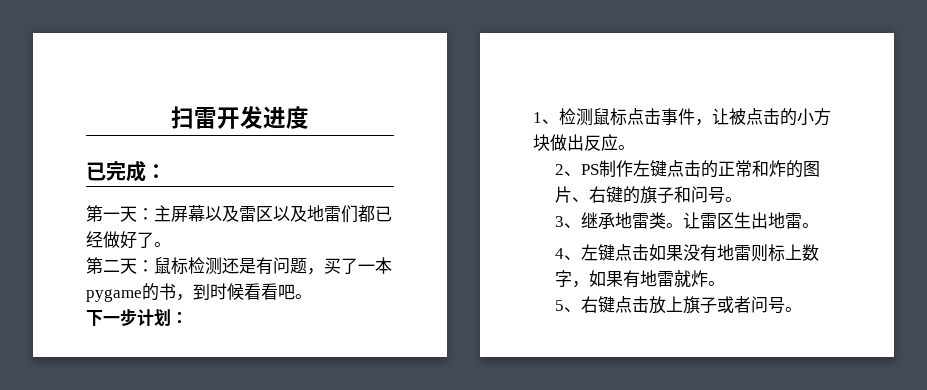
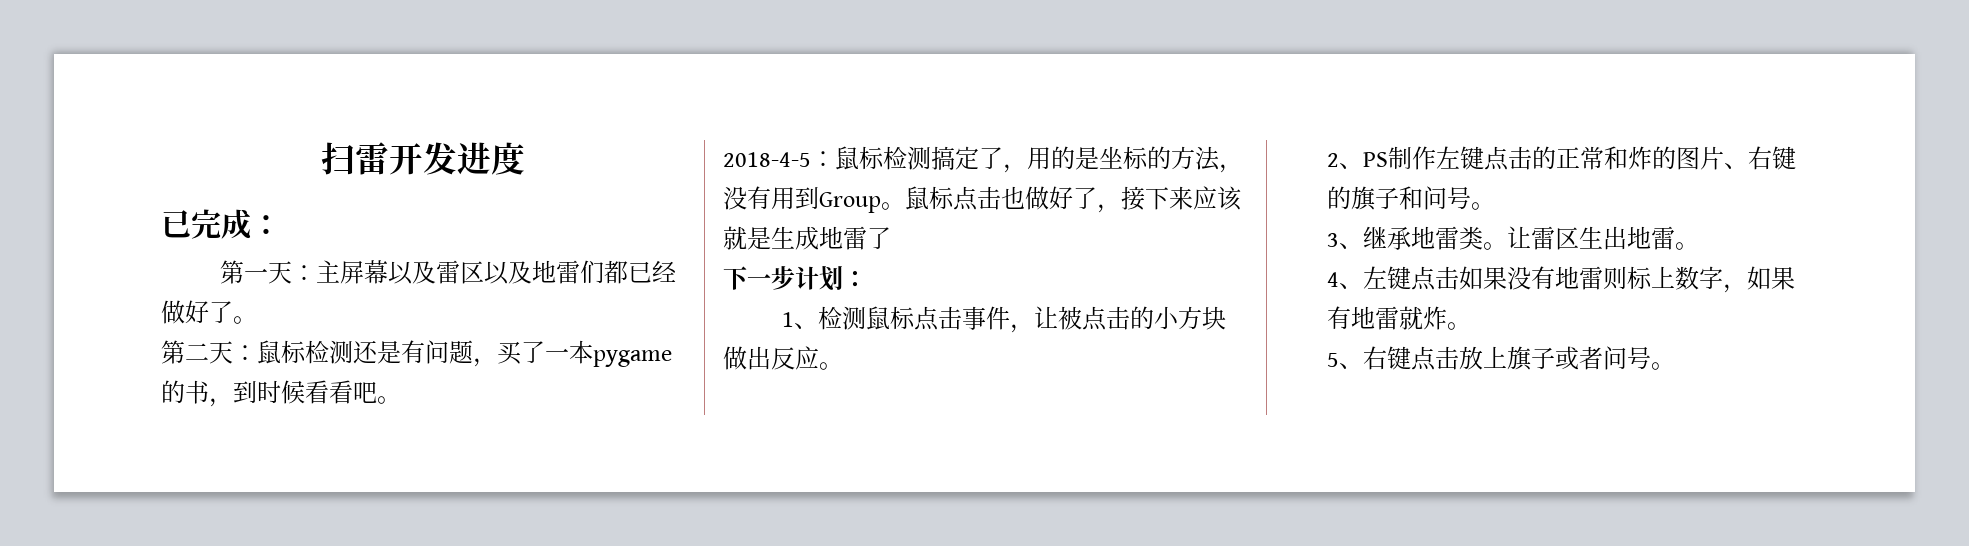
+ 2018-4-5：鼠标检测搞定了，用的是坐标的方法，没有用到Group。鼠标点击也做好了，接下来应该就是生成地雷了

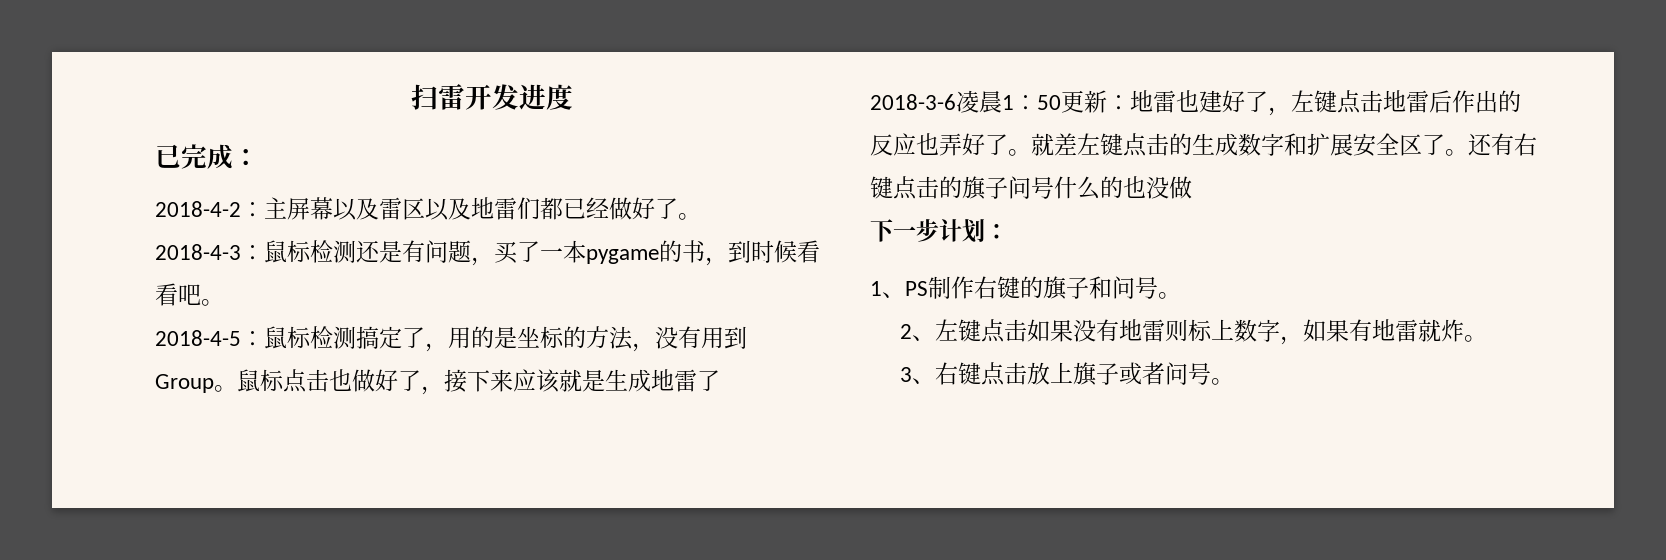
- 第一天：主屏幕以及雷区以及地雷们都已经做好了。
+ 2018-4-2：主屏幕以及雷区以及地雷们都已经做好了。
- 第二天：鼠标检测还是有问题，买了一本pygame的书，到时候看看吧。
+ 2018-4-3：鼠标检测还是有问题，买了一本pygame的书，到时候看看吧。
+ 2018-3-6凌晨1：50更新：地雷也建好了，左键点击地雷后作出的反应也弄好了。就差左键点击的生成数字和扩展安全区了。还有右键点击的旗子问号什么的也没做
- 1、检测鼠标点击事件，让被点击的小方块做出反应。
- 2、PS制作左键点击的正常和炸的图片、右键的旗子和问号。
+ 1、PS制作右键的旗子和问号。
- 3、继承地雷类。让雷区生出地雷。
- 4、左键点击如果没有地雷则标上数字，如果有地雷就炸。
+ 2、左键点击如果没有地雷则标上数字，如果有地雷就炸。
- 5、右键点击放上旗子或者问号。
+ 3、右键点击放上旗子或者问号。

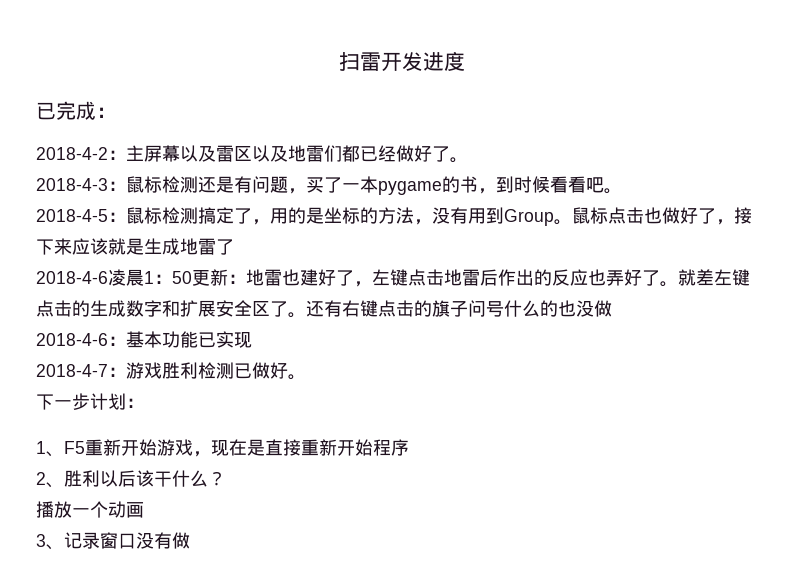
- 2018-3-6凌晨1：50更新：地雷也建好了，左键点击地雷后作出的反应也弄好了。
+ 2018-4-6凌晨1：50更新：地雷也建好了，左键点击地雷后作出的反应也弄好了。
+ 2018-4-6：基本功能已实现
+ 2018-4-7：游戏胜利检测已做好。
- 1、PS制作右键的旗子和问号。
- 2、左键点击如果没有地雷则标上数字，如果有地雷就炸。
- 3、右键点击放上旗子或者问号。
+ 1、F5重新开始游戏，现在是直接重新开始程序
+ 2、胜利以后该干什么？
+ 播放一个动画
+ 3、记录窗口没有做

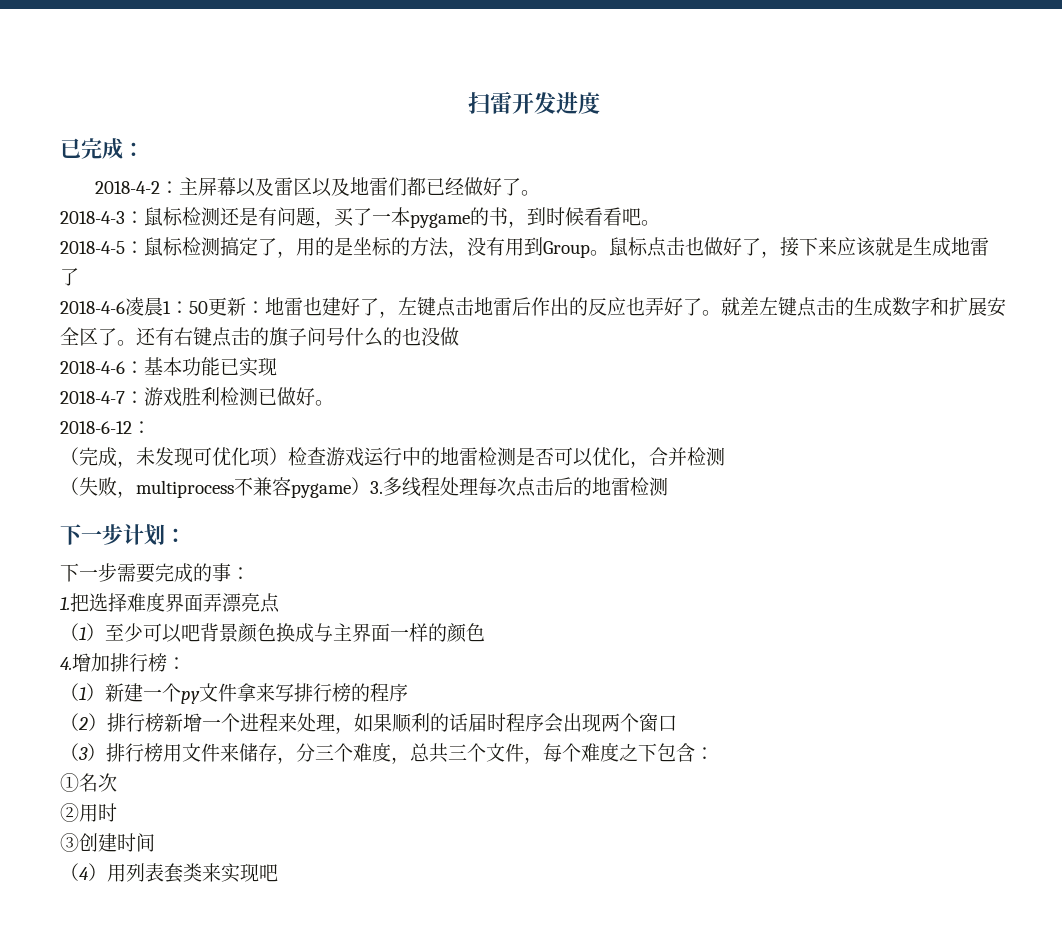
+ 2018-6-12：
+ （完成，未发现可优化项）检查游戏运行中的地雷检测是否可以优化，合并检测
+ （失败，multiprocess不兼容pygame）3.多线程处理每次点击后的地雷检测
  下一步计划：
- 1、F5重新开始游戏，现在是直接重新开始程序
- 2、胜利以后该干什么？
- 播放一个动画
- 3、记录窗口没有做
+ 下一步需要完成的事：
+ 1.把选择难度界面弄漂亮点
+ （1）至少可以吧背景颜色换成与主界面一样的颜色
+ 4.增加排行榜：
+ （1）新建一个py文件拿来写排行榜的程序
+ （2）排行榜新增一个进程来处理，如果顺利的话届时程序会出现两个窗口
+ （3）排行榜用文件来储存，分三个难度，总共三个文件，每个难度之下包含：
+ ①名次
+ ②用时
+ ③创建时间
+ （4）用列表套类来实现吧

